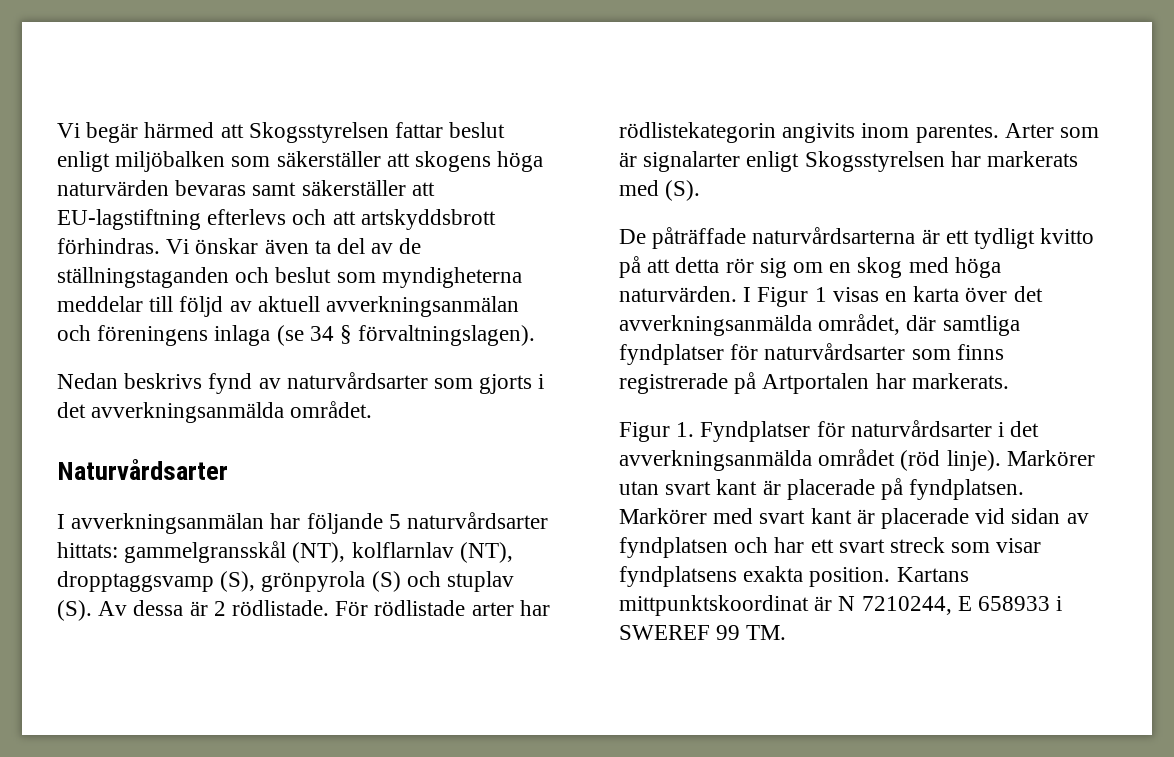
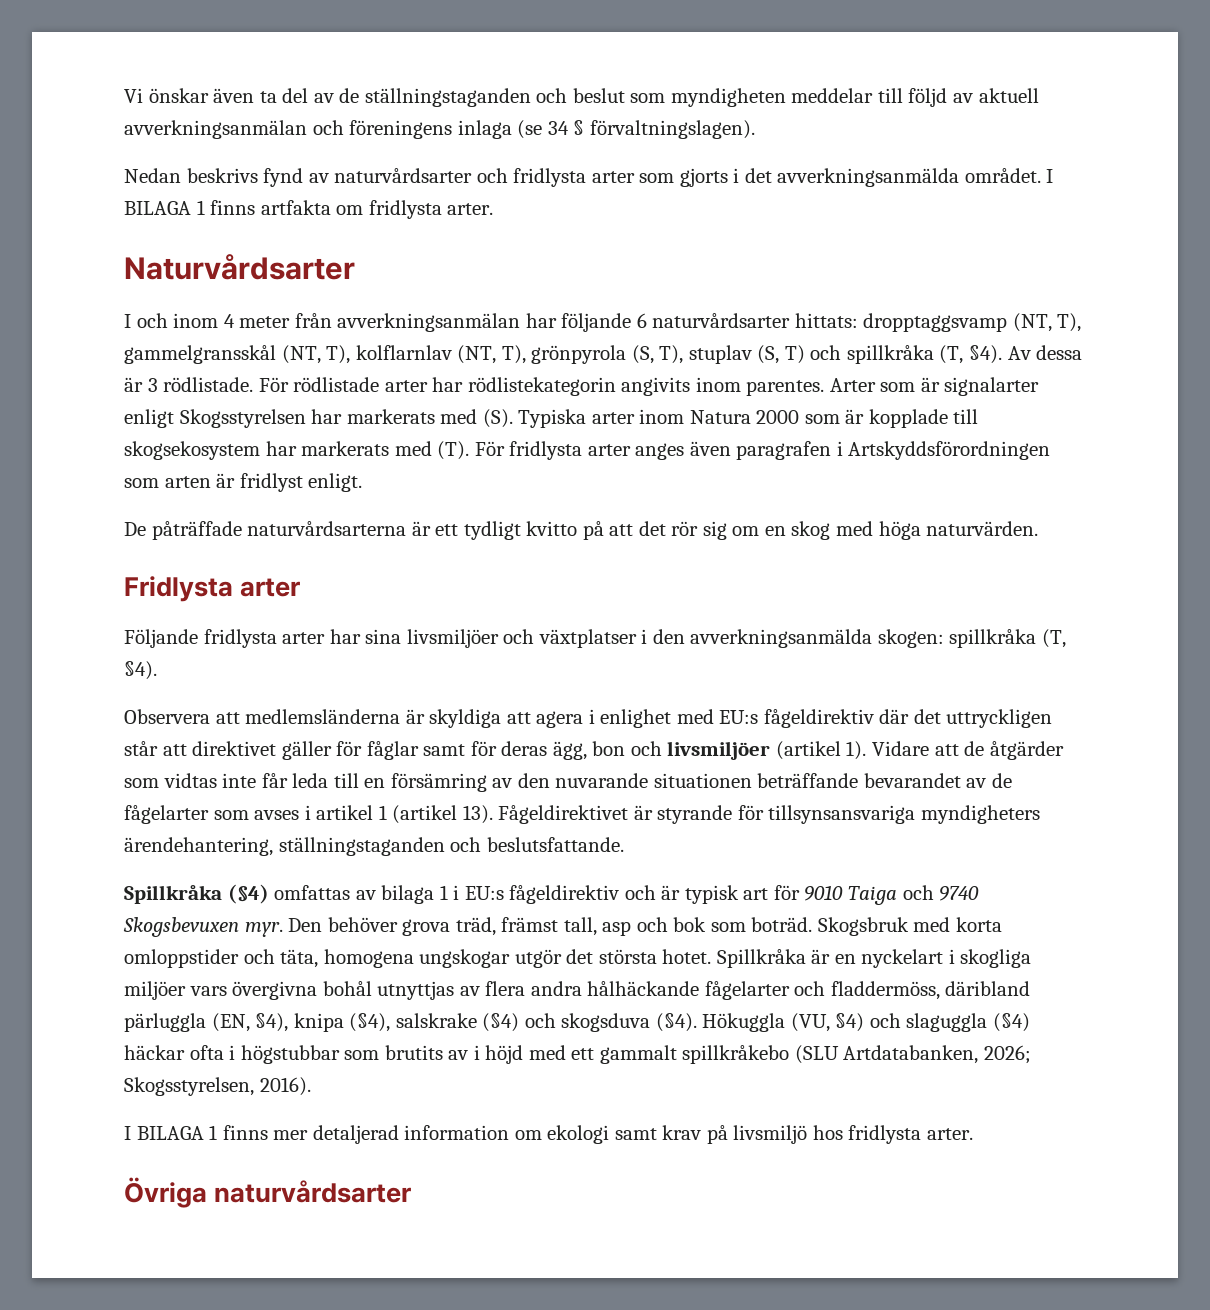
- Vi begär härmed att Skogsstyrelsen fattar beslut enligt miljöbalken som säkerställer att skogens höga naturvärden bevaras samt säkerställer att EU-lagstiftning efterlevs och att artskyddsbrott förhindras. Vi önskar även ta del av de ställningstaganden och beslut som myndigheterna meddelar till följd av aktuell avverkningsanmälan och föreningens inlaga (se 34 § förvaltningslagen).
+ Vi önskar även ta del av de ställningstaganden och beslut som myndigheten meddelar till följd av aktuell avverkningsanmälan och föreningens inlaga (se 34 § förvaltningslagen).
- Nedan beskrivs fynd av naturvårdsarter som gjorts i det avverkningsanmälda området.
+ Nedan beskrivs fynd av naturvårdsarter och fridlysta arter som gjorts i det avverkningsanmälda området. I BILAGA 1 finns artfakta om fridlysta arter.
  Naturvårdsarter
- I avverkningsanmälan har följande 5 naturvårdsarter hittats: gammelgransskål (NT), kolflarnlav (NT), dropptaggsvamp (S), grönpyrola (S) och stuplav (S). Av dessa är 2 rödlistade.
+ I och inom 4 meter från avverkningsanmälan har följande 6 naturvårdsarter hittats: dropptaggsvamp (NT, T), gammelgransskål (NT, T), kolflarnlav (NT, T), grönpyrola (S, T), stuplav (S, T) och spillkråka (T, §4). Av dessa är 3 rödlistade.
- Arter som är signalarter enligt Skogsstyrelsen har markerats med (S).
+ Arter som är signalarter enligt Skogsstyrelsen har markerats med (S). Typiska arter inom Natura 2000 som är kopplade till skogsekosystem har markerats med (T). För fridlysta arter anges även paragrafen i Artskyddsförordningen som arten är fridlyst enligt.
- De påträffade naturvårdsarterna är ett tydligt kvitto på att detta rör sig om en skog med höga naturvärden. I Figur 1 visas en karta över det avverkningsanmälda området, där samtliga fyndplatser för naturvårdsarter som finns registrerade på Artportalen har markerats.
- Figur 1. Fyndplatser för naturvårdsarter i det avverkningsanmälda området (röd linje). Markörer utan svart kant är placerade på fyndplatsen. Markörer med svart kant är placerade vid sidan av fyndplatsen och har ett svart streck som visar fyndplatsens exakta position. Kartans mittpunktskoordinat är N 7210244, E 658933 i SWEREF 99 TM.
+ De påträffade naturvårdsarterna är ett tydligt kvitto på att det rör sig om en skog med höga naturvärden.
+ Fridlysta arter
+ Följande fridlysta arter har sina livsmiljöer och växtplatser i den avverkningsanmälda skogen: spillkråka (T, §4).
+ Observera att medlemsländerna är skyldiga att agera i enlighet med EU:s fågeldirektiv där det uttryckligen står att direktivet gäller för fåglar samt för deras ägg, bon och livsmiljöer (artikel 1). Vidare att de åtgärder som vidtas inte får leda till en försämring av den nuvarande situationen beträffande bevarandet av de fågelarter som avses i artikel 1 (artikel 13). Fågeldirektivet är styrande för tillsynsansvariga myndigheters ärendehantering, ställningstaganden och beslutsfattande.
+ Spillkråka (§4) omfattas av bilaga 1 i EU:s fågeldirektiv och är typisk art för 9010 Taiga och 9740 Skogsbevuxen myr. Den behöver grova träd, främst tall, asp och bok som boträd. Skogsbruk med korta omloppstider och täta, homogena ungskogar utgör det största hotet. Spillkråka är en nyckelart i skogliga miljöer vars övergivna bohål utnyttjas av flera andra hålhäckande fågelarter och fladdermöss, däribland pärluggla (EN, §4), knipa (§4), salskrake (§4) och skogsduva (§4). Hökuggla (VU, §4) och slaguggla (§4) häckar ofta i högstubbar som brutits av i höjd med ett gammalt spillkråkebo (SLU Artdatabanken, 2026; Skogsstyrelsen, 2016).
+ I BILAGA 1 finns mer detaljerad information om ekologi samt krav på livsmiljö hos fridlysta arter.
+ Övriga naturvårdsarter

